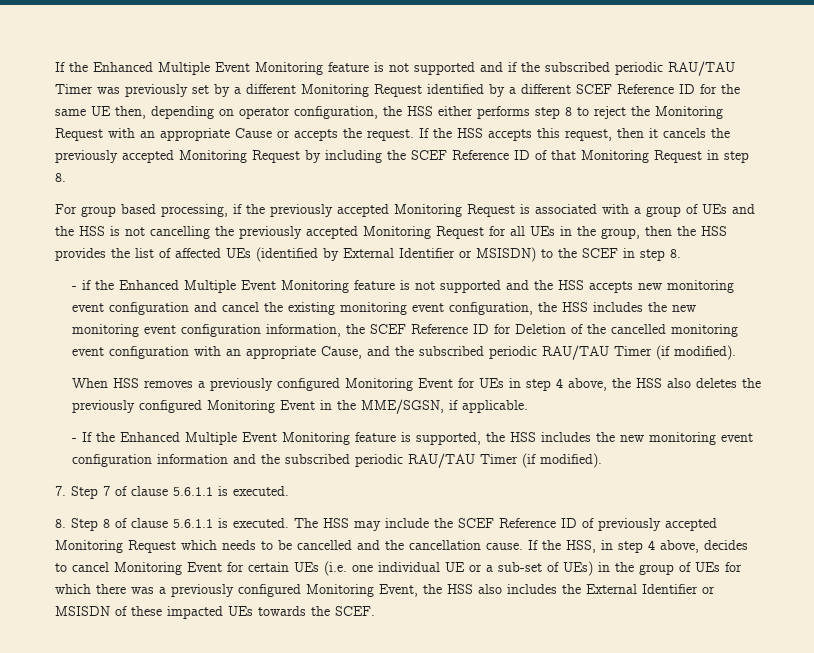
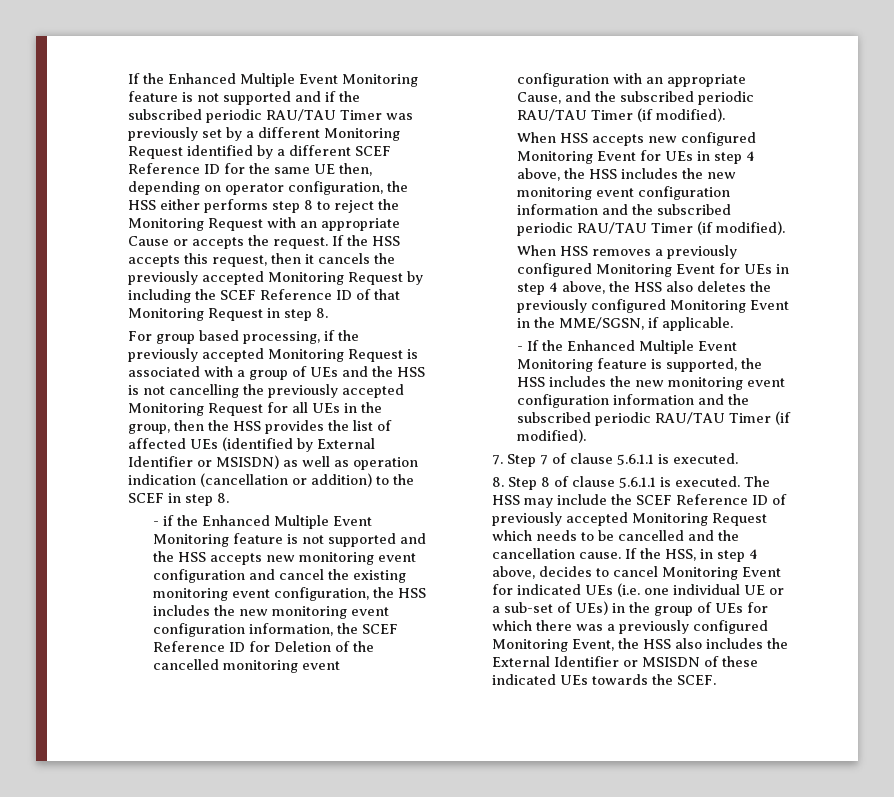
- For group based processing, if the previously accepted Monitoring Request is associated with a group of UEs and the HSS is not cancelling the previously accepted Monitoring Request for all UEs in the group, then the HSS provides the list of affected UEs (identified by External Identifier or MSISDN) to the SCEF in step 8.
+ For group based processing, if the previously accepted Monitoring Request is associated with a group of UEs and the HSS is not cancelling the previously accepted Monitoring Request for all UEs in the group, then the HSS provides the list of affected UEs (identified by External Identifier or MSISDN) as well as operation indication (cancellation or addition) to the SCEF in step 8.
+ When HSS accepts new configured Monitoring Event for UEs in step 4 above, the HSS includes the new monitoring event configuration information and the subscribed periodic RAU/TAU Timer (if modified).
- If the HSS, in step 4 above, decides to cancel Monitoring Event for certain UEs (i.e. one individual UE or a sub-set of UEs) in the group of UEs for which there was a previously configured Monitoring Event, the HSS also includes the External Identifier or MSISDN of these impacted UEs towards the SCEF.
+ If the HSS, in step 4 above, decides to cancel Monitoring Event for indicated UEs (i.e. one individual UE or a sub-set of UEs) in the group of UEs for which there was a previously configured Monitoring Event, the HSS also includes the External Identifier or MSISDN of these indicated UEs towards the SCEF.

